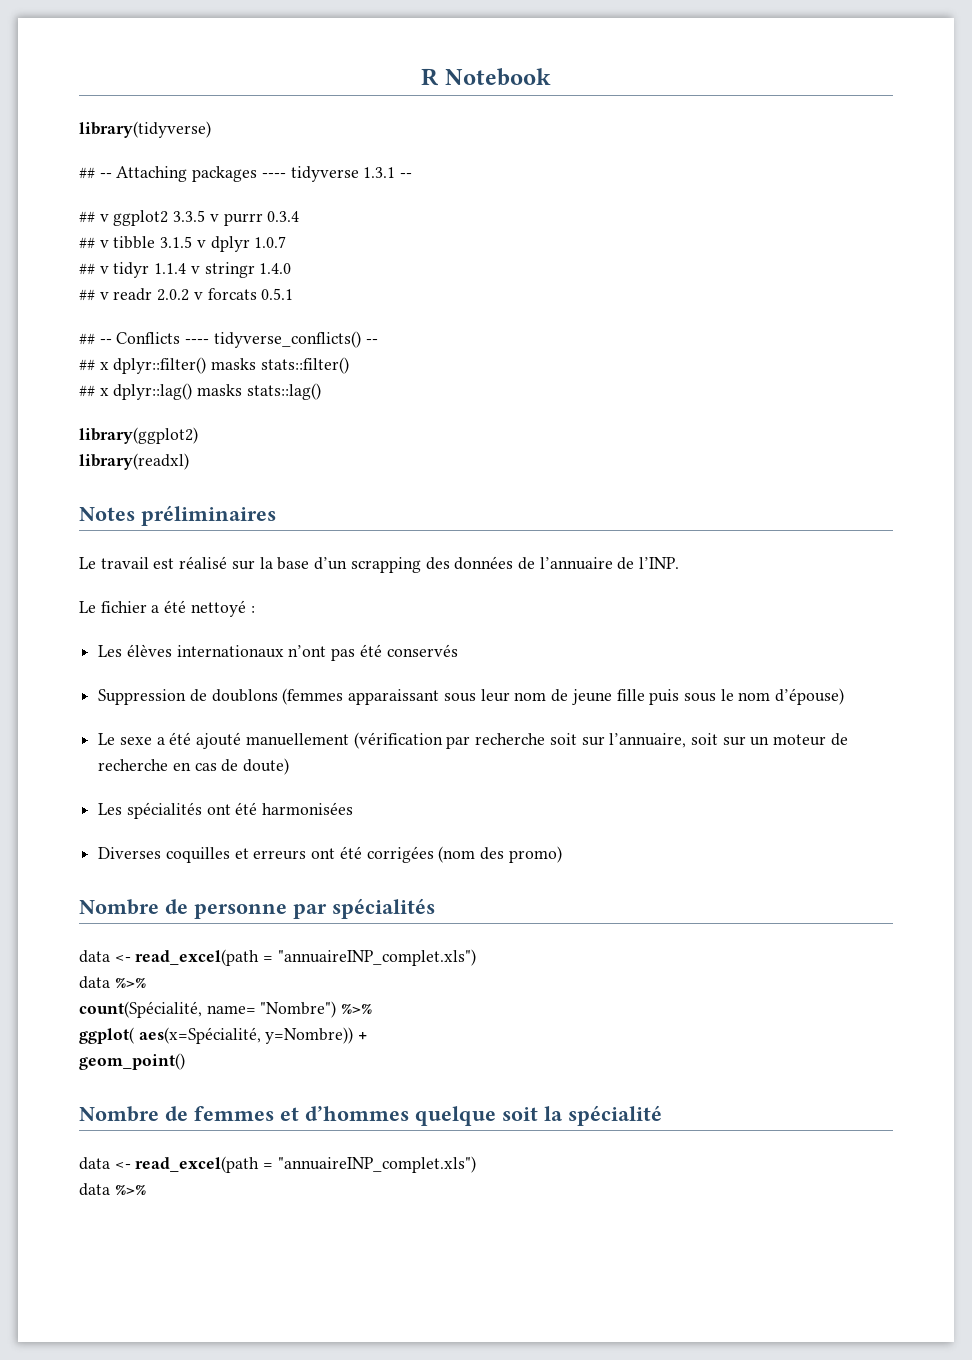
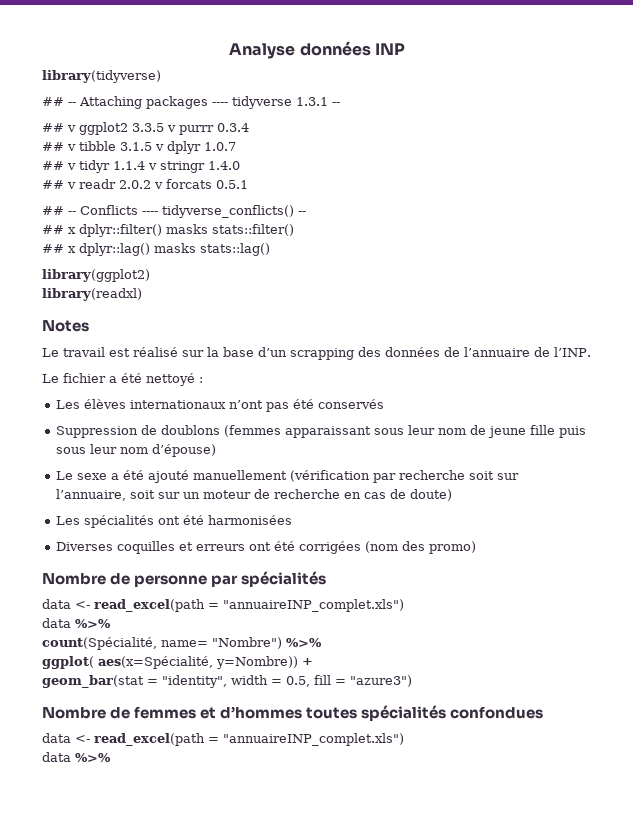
- R Notebook
+ Analyse données INP
- Notes préliminaires
+ Notes
- Suppression de doublons (femmes apparaissant sous leur nom de jeune fille puis sous le nom d’épouse)
+ Suppression de doublons (femmes apparaissant sous leur nom de jeune fille puis sous leur nom d’épouse)
- geom_point()
+ geom_bar(stat = "identity", width = 0.5, fill = "azure3")
- Nombre de femmes et d’hommes quelque soit la spécialité
+ Nombre de femmes et d’hommes toutes spécialités confondues

